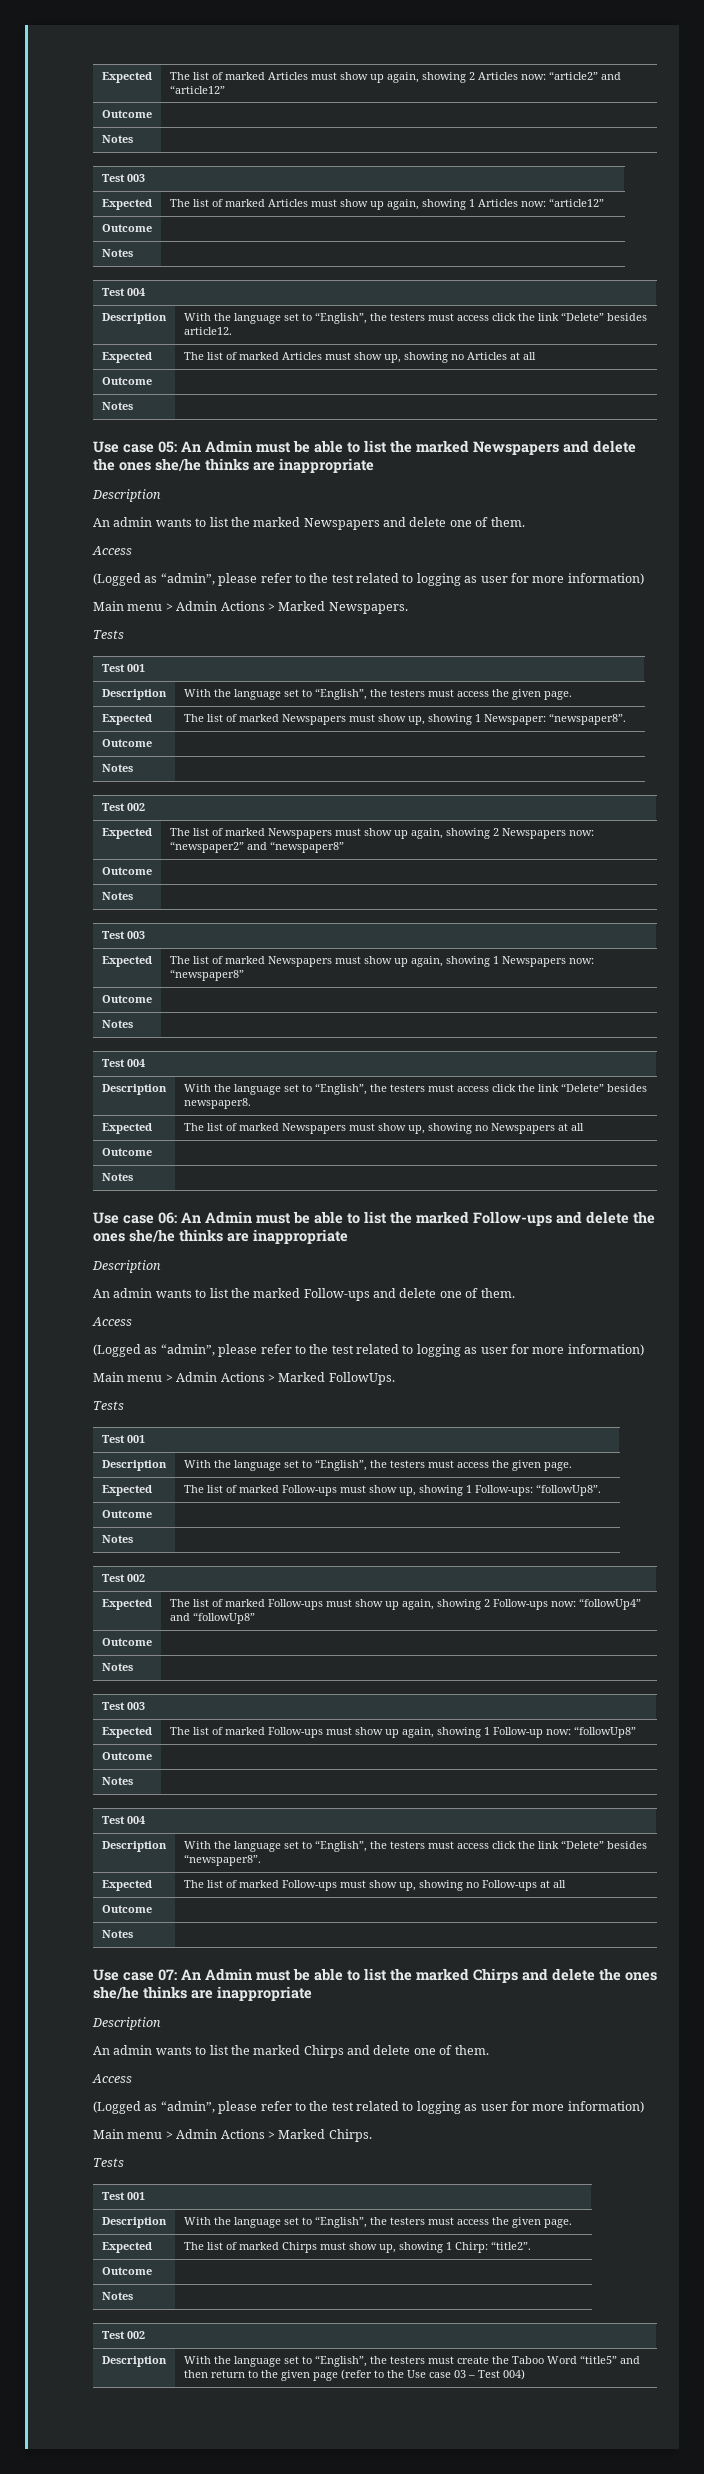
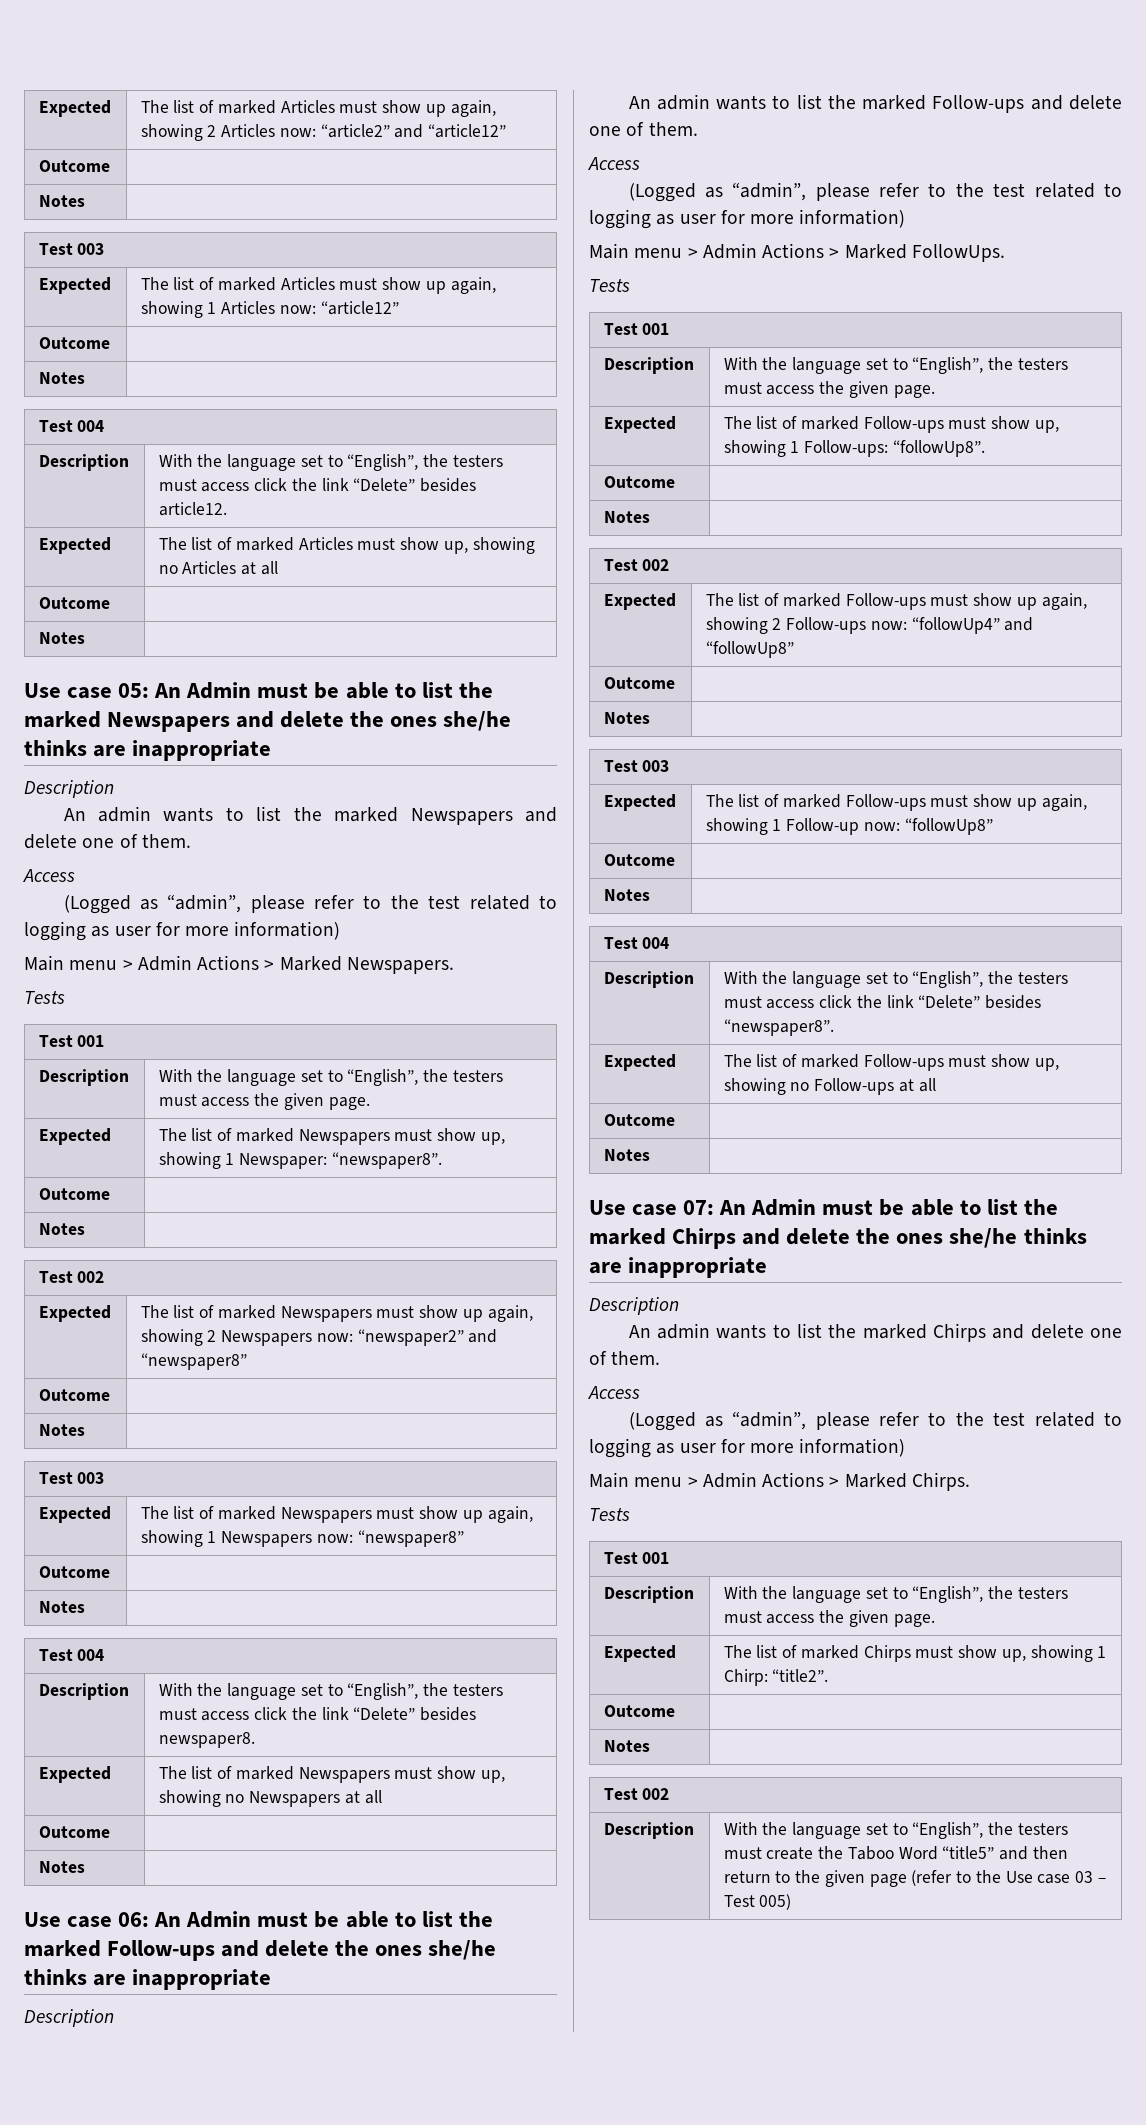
- Description | With the language set to “English”, the testers must create the Taboo Word “title5” and then return to the given page (refer to the Use case 03 – Test 004)
+ Description | With the language set to “English”, the testers must create the Taboo Word “title5” and then return to the given page (refer to the Use case 03 – Test 005)

